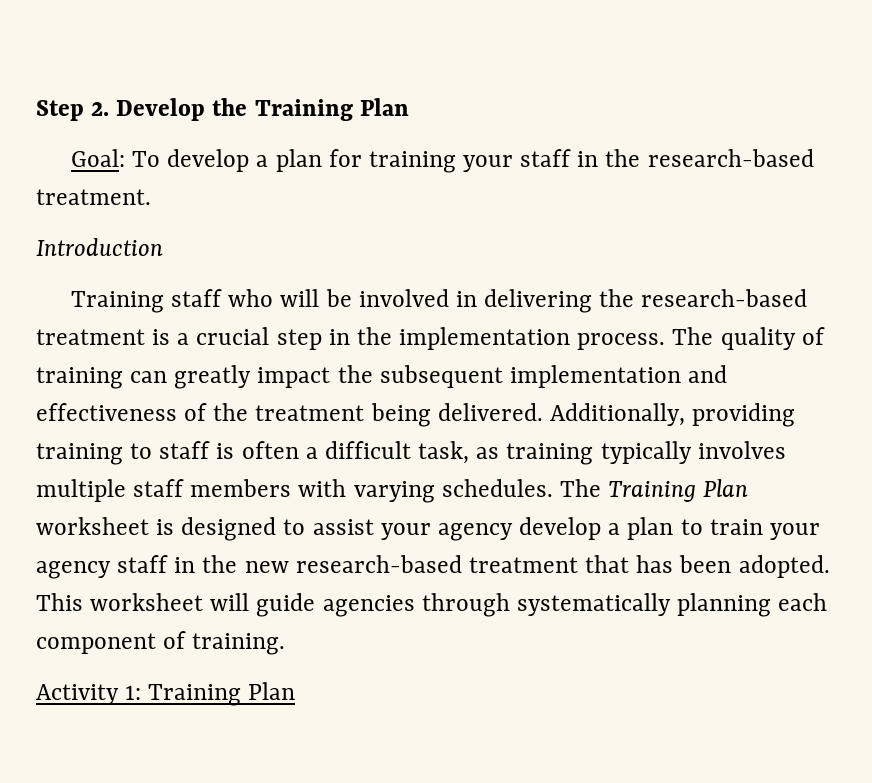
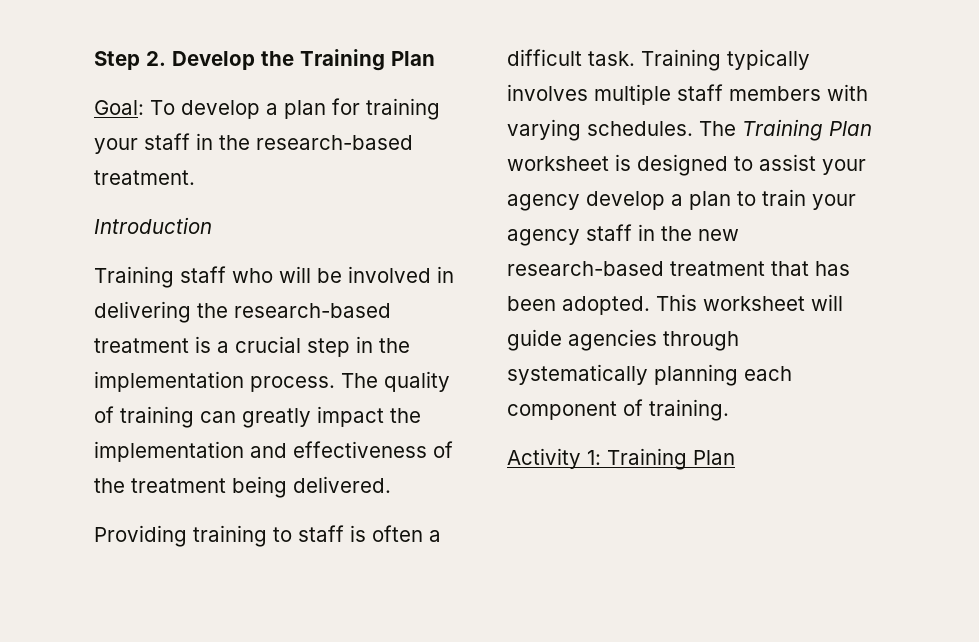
- The quality of training can greatly impact the subsequent implementation and effectiveness of the treatment being delivered. Additionally, providing training to staff is often a difficult task, as training typically involves multiple staff members with varying schedules.
+ The quality of training can greatly impact the implementation and effectiveness of the treatment being delivered.
+ Providing training to staff is often a difficult task. Training typically involves multiple staff members with varying schedules.

